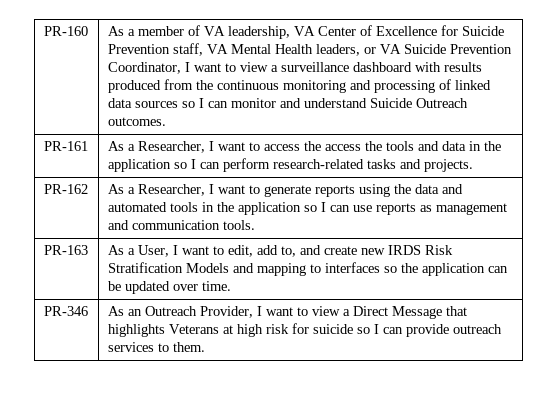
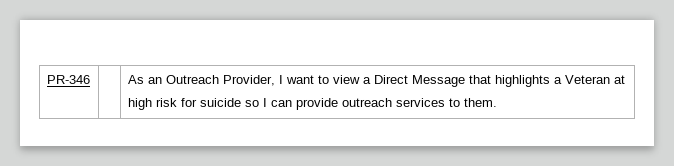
- PR-160 | As a member of VA leadership, VA Center of Excellence for Suicide Prevention staff, VA Mental Health leaders, or VA Suicide Prevention Coordinator, I want to view a surveillance dashboard with results produced from the continuous monitoring and processing of linked data sources so I can monitor and understand Suicide Outreach outcomes.
- PR-161 | As a Researcher, I want to access the access the tools and data in the application so I can perform research-related tasks and projects.
- PR-162 | As a Researcher, I want to generate reports using the data and automated tools in the application so I can use reports as management and communication tools.
- PR-163 | As a User, I want to edit, add to, and create new IRDS Risk Stratification Models and mapping to interfaces so the application can be updated over time.
- PR-346 | As an Outreach Provider, I want to view a Direct Message that highlights Veterans at high risk for suicide so I can provide outreach services to them.
+ PR-346 | | As an Outreach Provider, I want to view a Direct Message that highlights a Veteran at high risk for suicide so I can provide outreach services to them.

